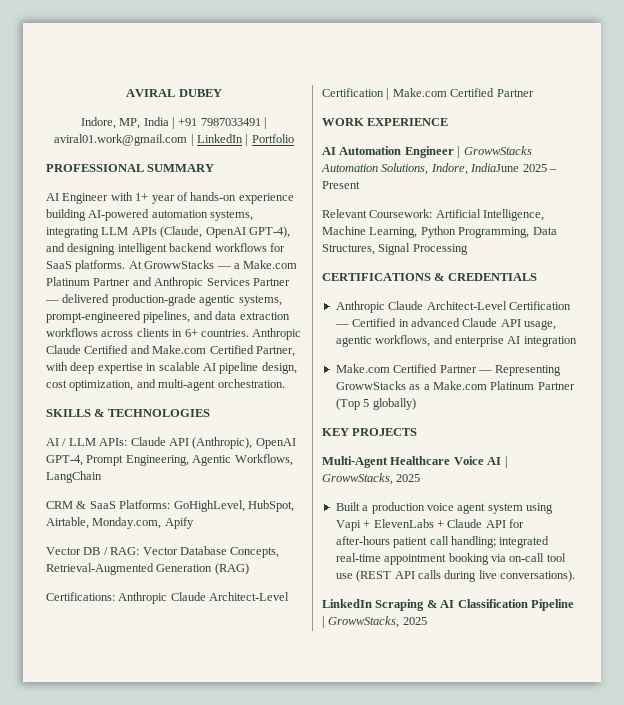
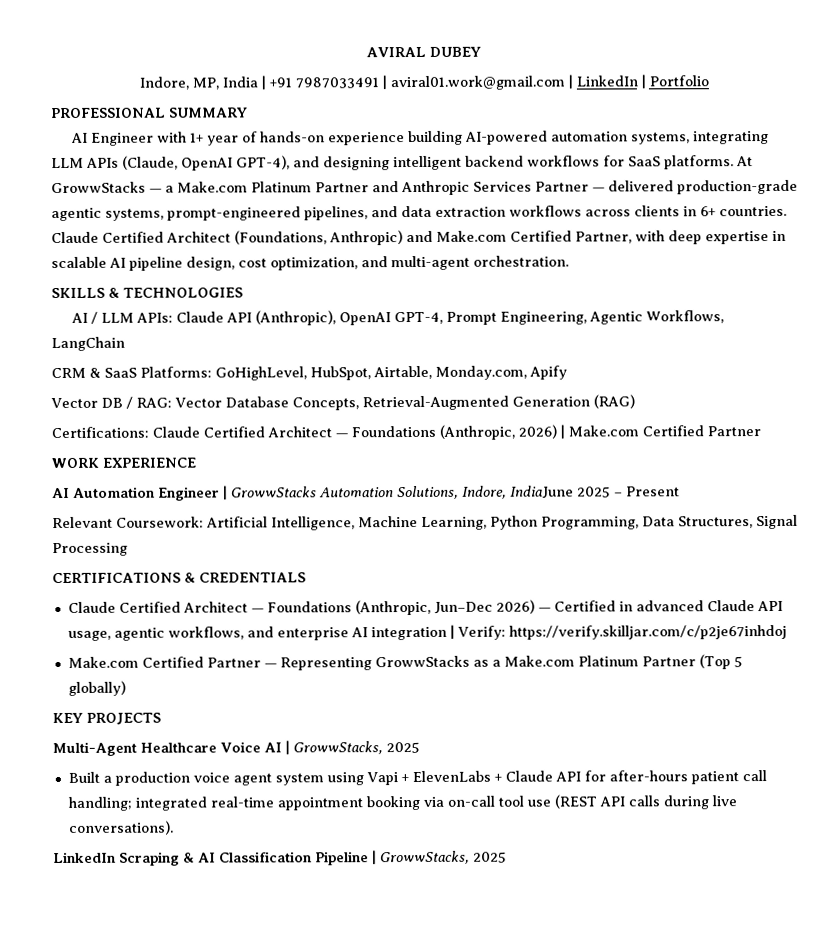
- Anthropic Claude Certified and Make.com Certified Partner, with deep expertise in scalable AI pipeline design, cost optimization, and multi-agent orchestration.
+ Claude Certified Architect (Foundations, Anthropic) and Make.com Certified Partner, with deep expertise in scalable AI pipeline design, cost optimization, and multi-agent orchestration.
- Certifications: Anthropic Claude Architect-Level Certification | Make.com Certified Partner
+ Certifications: Claude Certified Architect — Foundations (Anthropic, 2026) | Make.com Certified Partner
- Anthropic Claude Architect-Level Certification — Certified in advanced Claude API usage, agentic workflows, and enterprise AI integration
+ Claude Certified Architect — Foundations (Anthropic, Jun–Dec 2026) — Certified in advanced Claude API usage, agentic workflows, and enterprise AI integration | Verify: https://verify.skilljar.com/c/p2je67inhdoj

